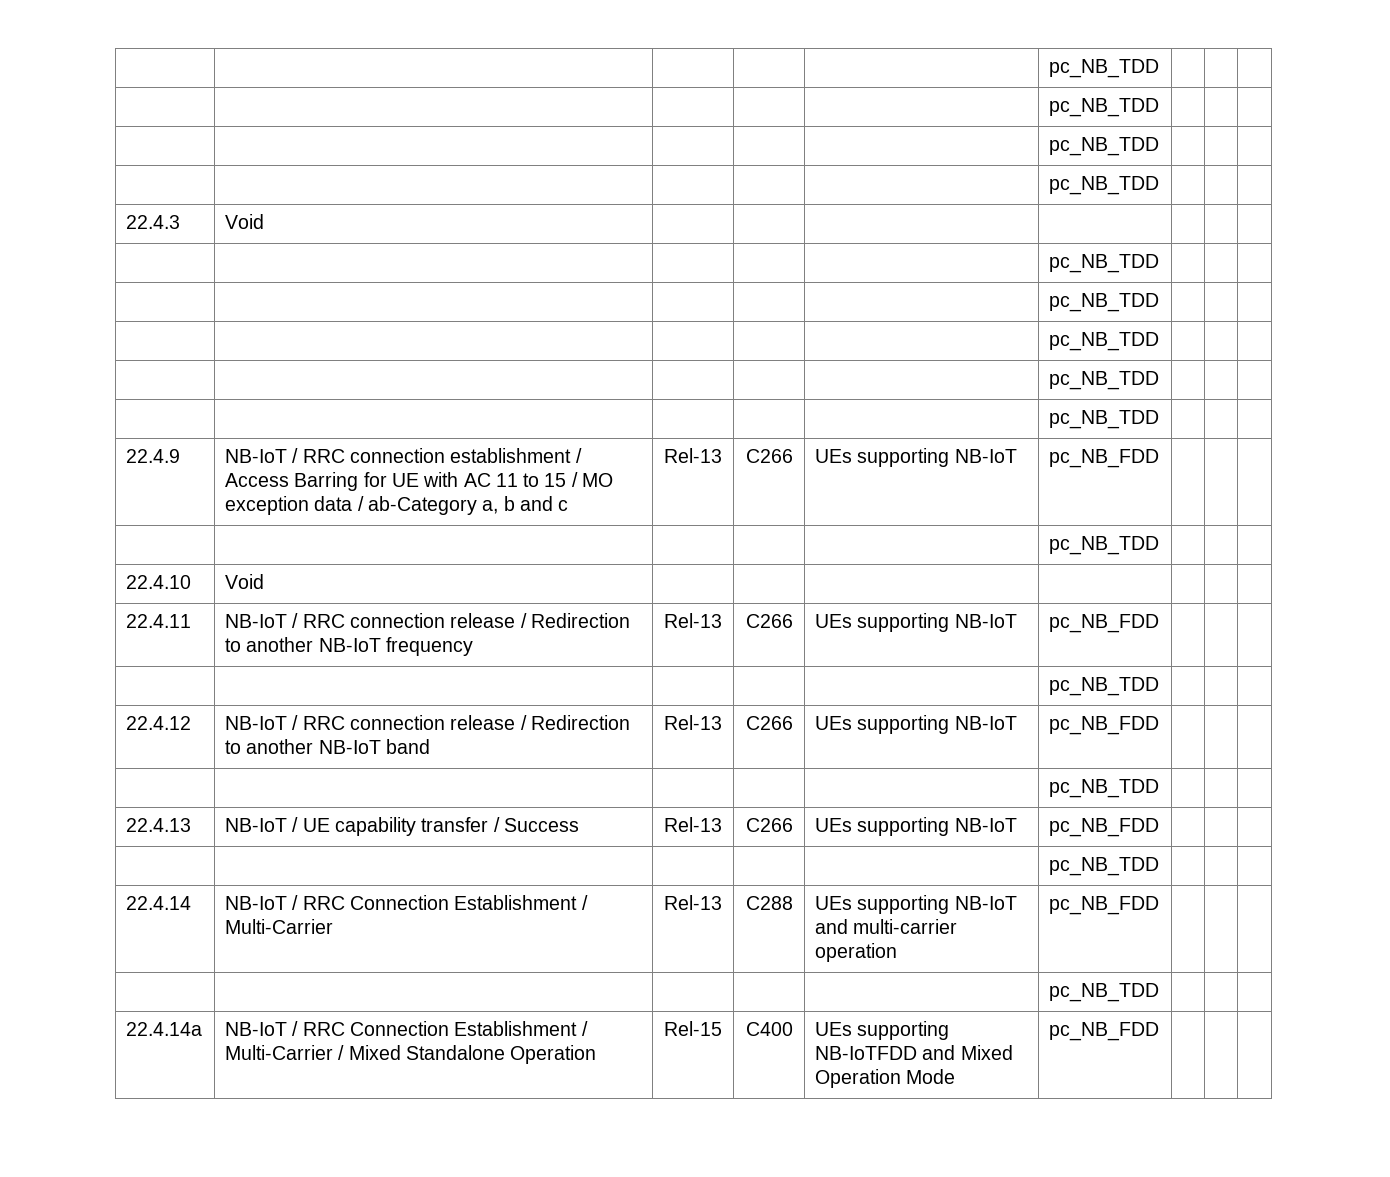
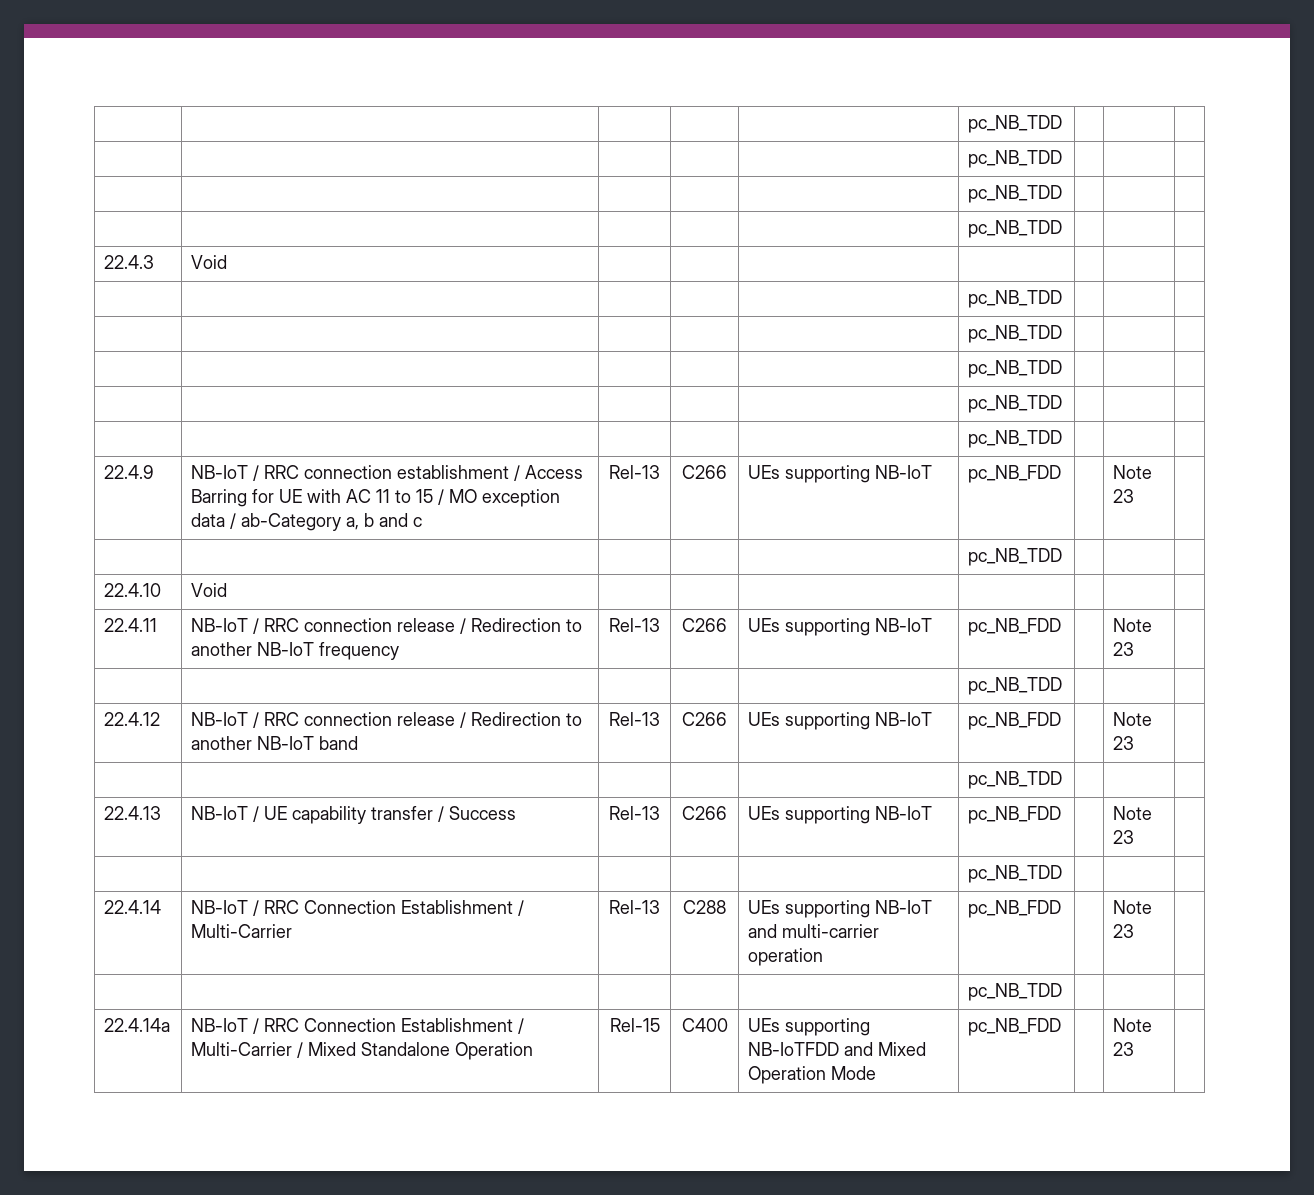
- 22.4.9 | NB-IoT / RRC connection establishment / Access Barring for UE with AC 11 to 15 / MO exception data / ab-Category a, b and c | Rel-13 | C266 | UEs supporting NB-IoT | pc_NB_FDD | | |
+ 22.4.9 | NB-IoT / RRC connection establishment / Access Barring for UE with AC 11 to 15 / MO exception data / ab-Category a, b and c | Rel-13 | C266 | UEs supporting NB-IoT | pc_NB_FDD | | Note 23 |
- 22.4.11 | NB-IoT / RRC connection release / Redirection to another NB-IoT frequency | Rel-13 | C266 | UEs supporting NB-IoT | pc_NB_FDD | | |
+ 22.4.11 | NB-IoT / RRC connection release / Redirection to another NB-IoT frequency | Rel-13 | C266 | UEs supporting NB-IoT | pc_NB_FDD | | Note 23 |
- 22.4.12 | NB-IoT / RRC connection release / Redirection to another NB-IoT band | Rel-13 | C266 | UEs supporting NB-IoT | pc_NB_FDD | | |
+ 22.4.12 | NB-IoT / RRC connection release / Redirection to another NB-IoT band | Rel-13 | C266 | UEs supporting NB-IoT | pc_NB_FDD | | Note 23 |
- 22.4.13 | NB-IoT / UE capability transfer / Success | Rel-13 | C266 | UEs supporting NB-IoT | pc_NB_FDD | | |
+ 22.4.13 | NB-IoT / UE capability transfer / Success | Rel-13 | C266 | UEs supporting NB-IoT | pc_NB_FDD | | Note 23 |
- 22.4.14 | NB-IoT / RRC Connection Establishment / Multi-Carrier | Rel-13 | C288 | UEs supporting NB-IoT and multi-carrier operation | pc_NB_FDD | | |
+ 22.4.14 | NB-IoT / RRC Connection Establishment / Multi-Carrier | Rel-13 | C288 | UEs supporting NB-IoT and multi-carrier operation | pc_NB_FDD | | Note 23 |
- 22.4.14a | NB-IoT / RRC Connection Establishment / Multi-Carrier / Mixed Standalone Operation | Rel-15 | C400 | UEs supporting NB-IoTFDD and Mixed Operation Mode | pc_NB_FDD | | |
+ 22.4.14a | NB-IoT / RRC Connection Establishment / Multi-Carrier / Mixed Standalone Operation | Rel-15 | C400 | UEs supporting NB-IoTFDD and Mixed Operation Mode | pc_NB_FDD | | Note 23 |

